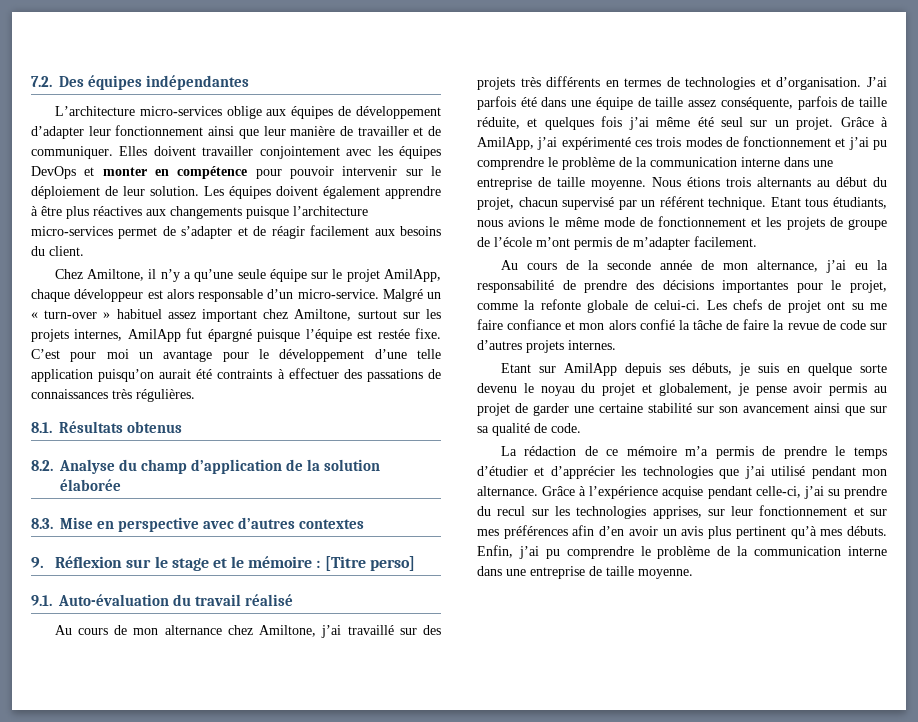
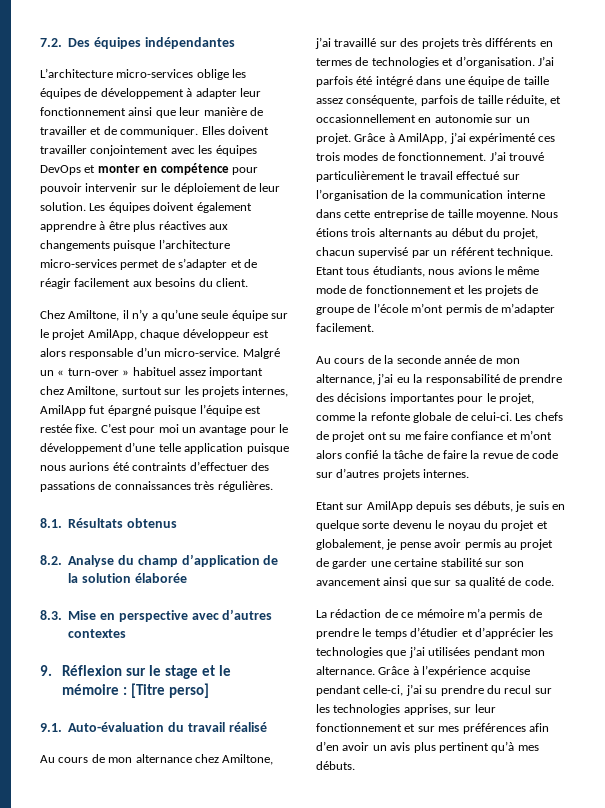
- L’architecture micro-services oblige aux équipes de développement d’adapter leur fonctionnement ainsi que leur manière de travailler et de communiquer.
+ L’architecture micro-services oblige les équipes de développement à adapter leur fonctionnement ainsi que leur manière de travailler et de communiquer.
- C’est pour moi un avantage pour le développement d’une telle application puisqu’on aurait été contraints à effectuer des passations de connaissances très régulières.
+ C’est pour moi un avantage pour le développement d’une telle application puisque nous aurions été contraints d’effectuer des passations de connaissances très régulières.
- J’ai parfois été dans une équipe de taille assez conséquente, parfois de taille réduite, et quelques fois j’ai même été seul sur un projet.
+ J’ai parfois été intégré dans une équipe de taille assez conséquente, parfois de taille réduite, et occasionnellement en autonomie sur un projet.
- Grâce à AmilApp, j’ai expérimenté ces trois modes de fonctionnement et j’ai pu comprendre le problème de la communication interne dans une entreprise de taille moyenne.
+ Grâce à AmilApp, j’ai expérimenté ces trois modes de fonctionnement. J’ai trouvé particulièrement le travail effectué sur l’organisation de la communication interne dans cette entreprise de taille moyenne.
- Les chefs de projet ont su me faire confiance et mon alors confié la tâche de faire la revue de code sur d’autres projets internes.
+ Les chefs de projet ont su me faire confiance et m’ont alors confié la tâche de faire la revue de code sur d’autres projets internes.
- La rédaction de ce mémoire m’a permis de prendre le temps d’étudier et d’apprécier les technologies que j’ai utilisé pendant mon alternance.
+ La rédaction de ce mémoire m’a permis de prendre le temps d’étudier et d’apprécier les technologies que j’ai utilisées pendant mon alternance.
- Enfin, j’ai pu comprendre le problème de la communication interne dans une entreprise de taille moyenne.

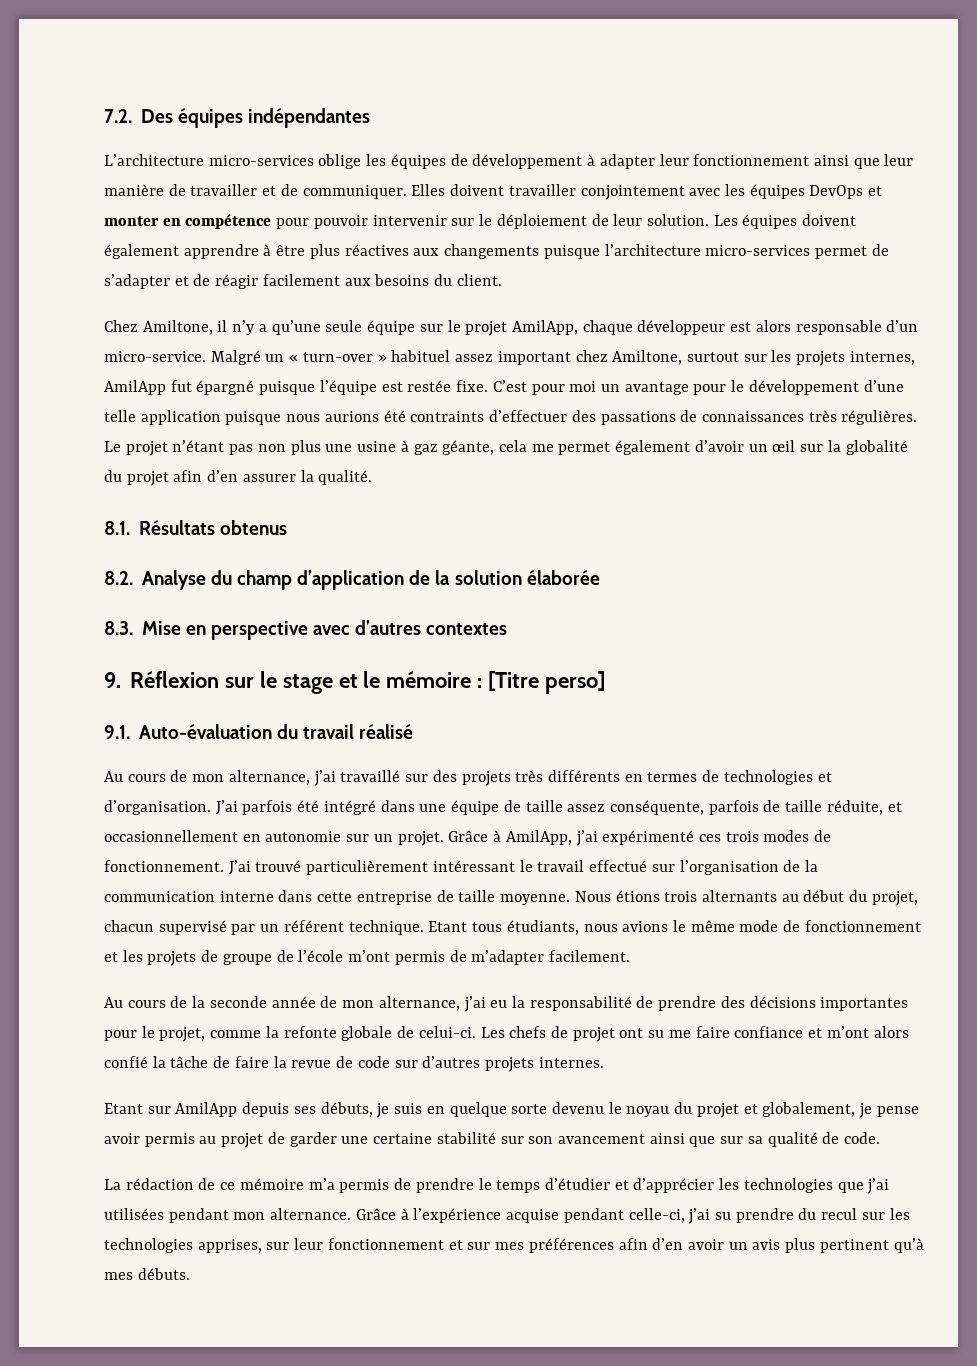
+ Le projet n’étant pas non plus une usine à gaz géante, cela me permet également d’avoir un œil sur la globalité du projet afin d’en assurer la qualité.
- Au cours de mon alternance chez Amiltone, j’ai travaillé sur des projets très différents en termes de technologies et d’organisation.
+ Au cours de mon alternance, j’ai travaillé sur des projets très différents en termes de technologies et d’organisation.
- J’ai trouvé particulièrement le travail effectué sur l’organisation de la communication interne dans cette entreprise de taille moyenne.
+ J’ai trouvé particulièrement intéressant le travail effectué sur l’organisation de la communication interne dans cette entreprise de taille moyenne.

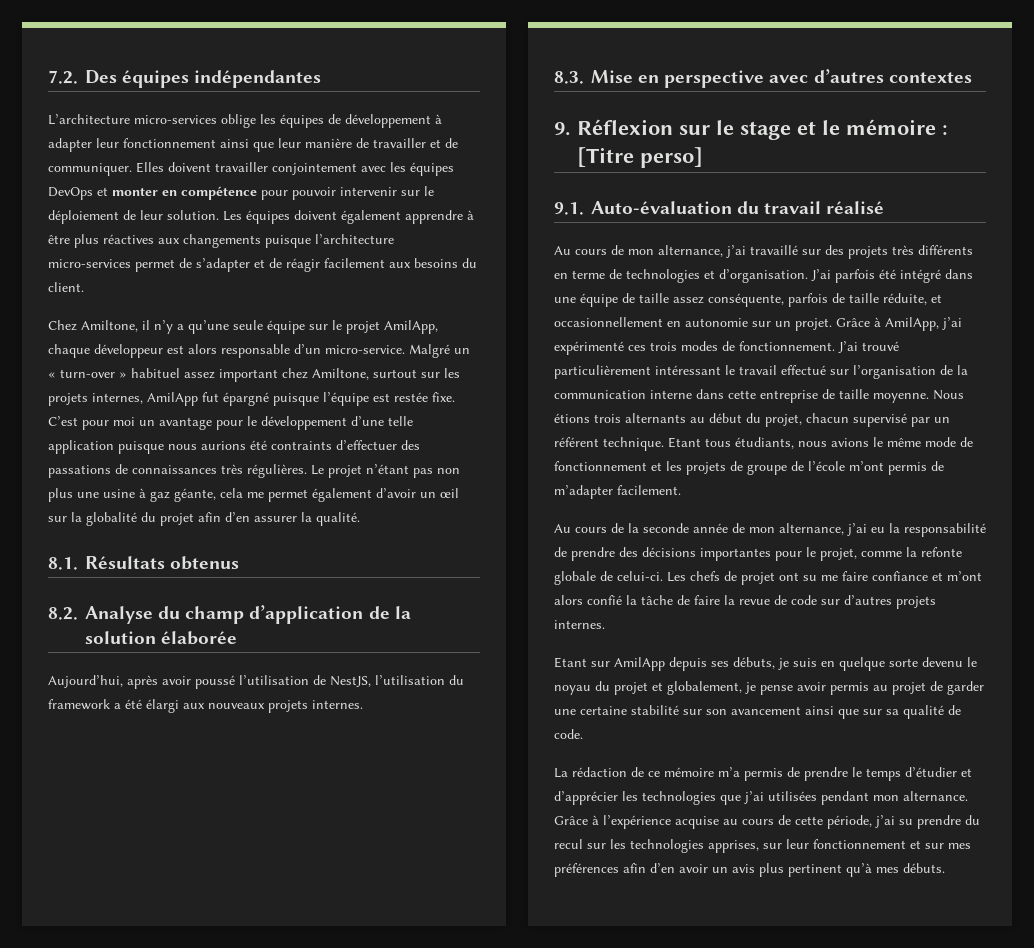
+ Aujourd’hui, après avoir poussé l’utilisation de NestJS, l’utilisation du framework a été élargi aux nouveaux projets internes.
- Au cours de mon alternance, j’ai travaillé sur des projets très différents en termes de technologies et d’organisation.
+ Au cours de mon alternance, j’ai travaillé sur des projets très différents en terme de technologies et d’organisation.
- Grâce à l’expérience acquise pendant celle-ci, j’ai su prendre du recul sur les technologies apprises, sur leur fonctionnement et sur mes préférences afin d’en avoir un avis plus pertinent qu’à mes débuts.
+ Grâce à l’expérience acquise au cours de cette période, j’ai su prendre du recul sur les technologies apprises, sur leur fonctionnement et sur mes préférences afin d’en avoir un avis plus pertinent qu’à mes débuts.

